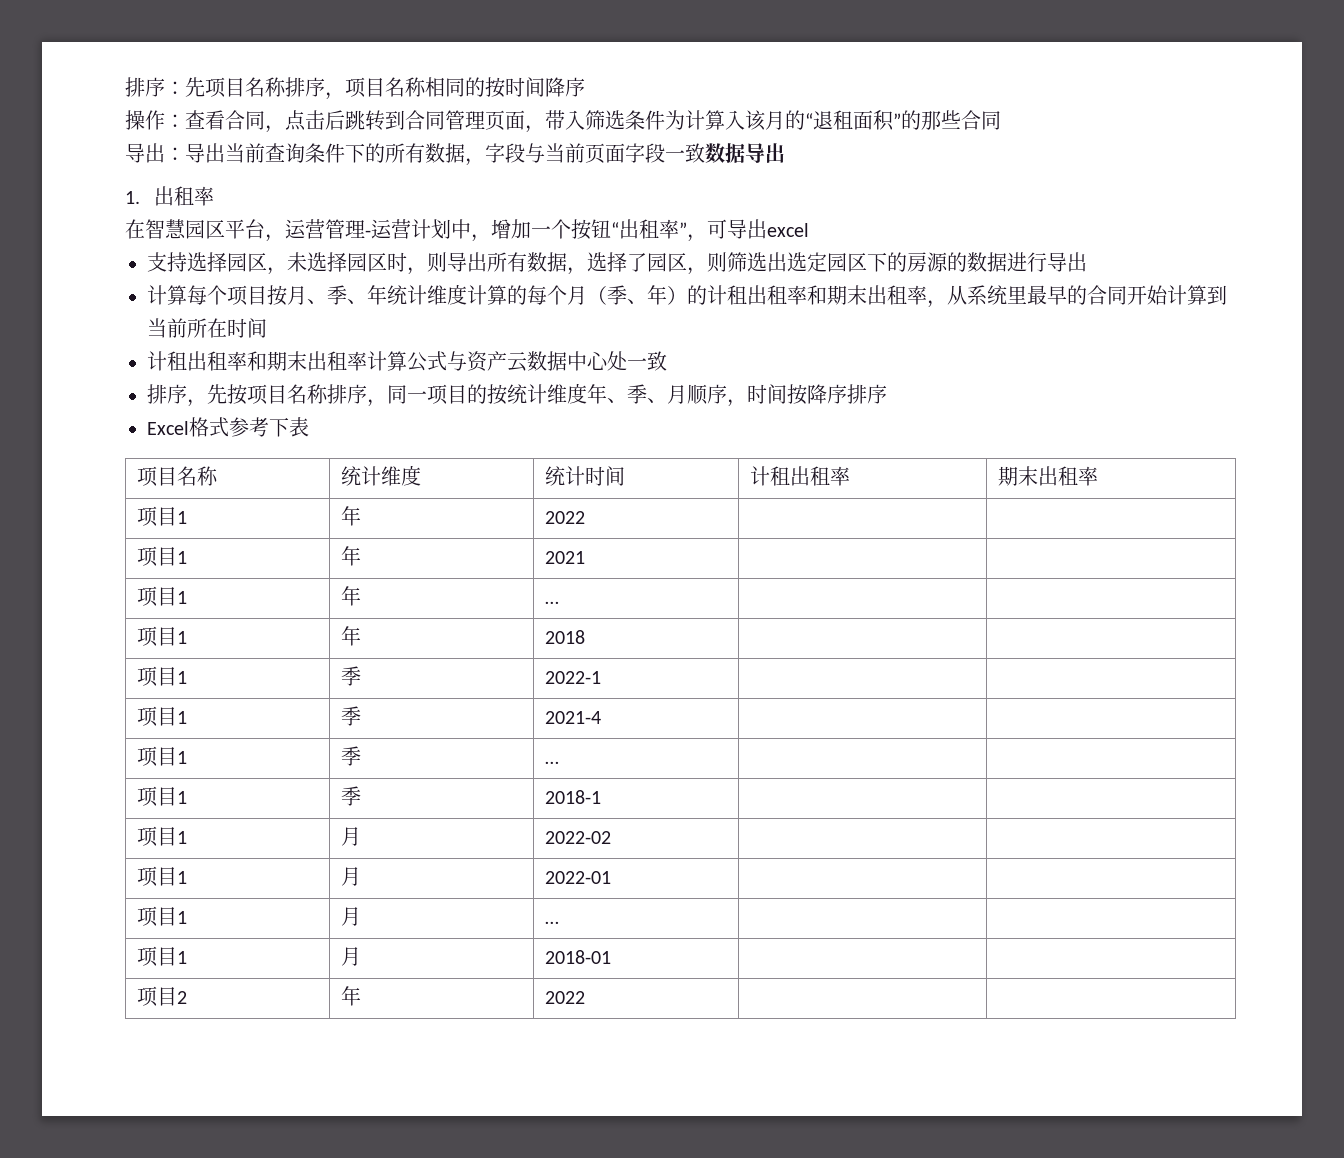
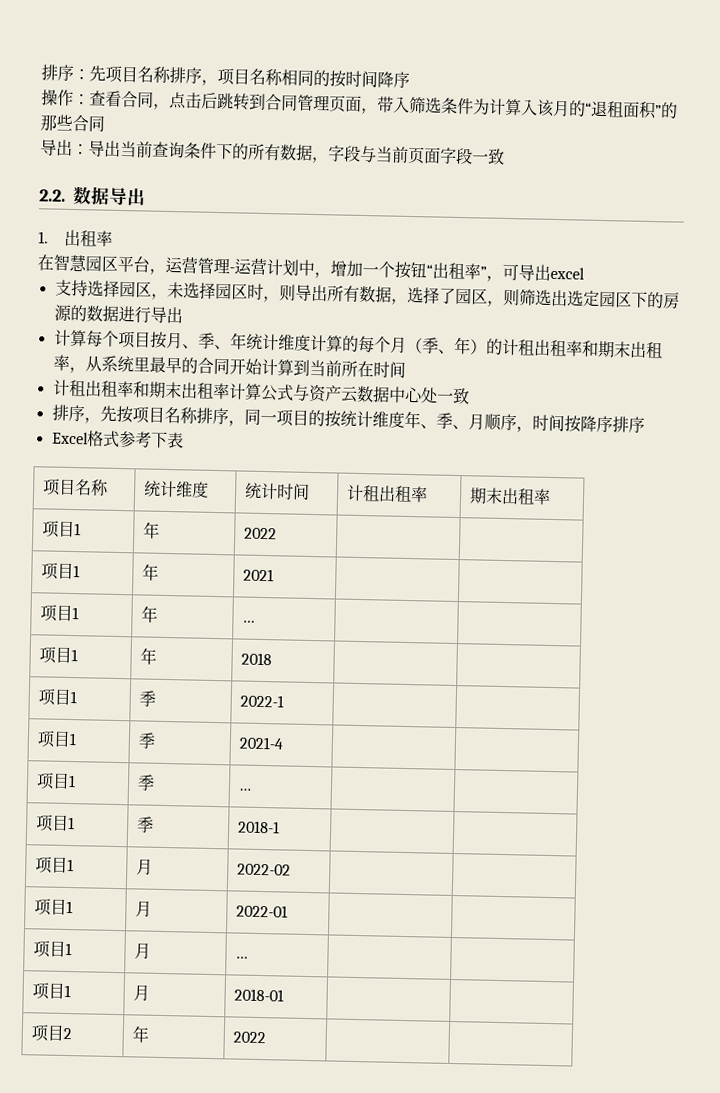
- 导出：导出当前查询条件下的所有数据，字段与当前页面字段一致数据导出
+ 导出：导出当前查询条件下的所有数据，字段与当前页面字段一致
+ 2.2.数据导出

